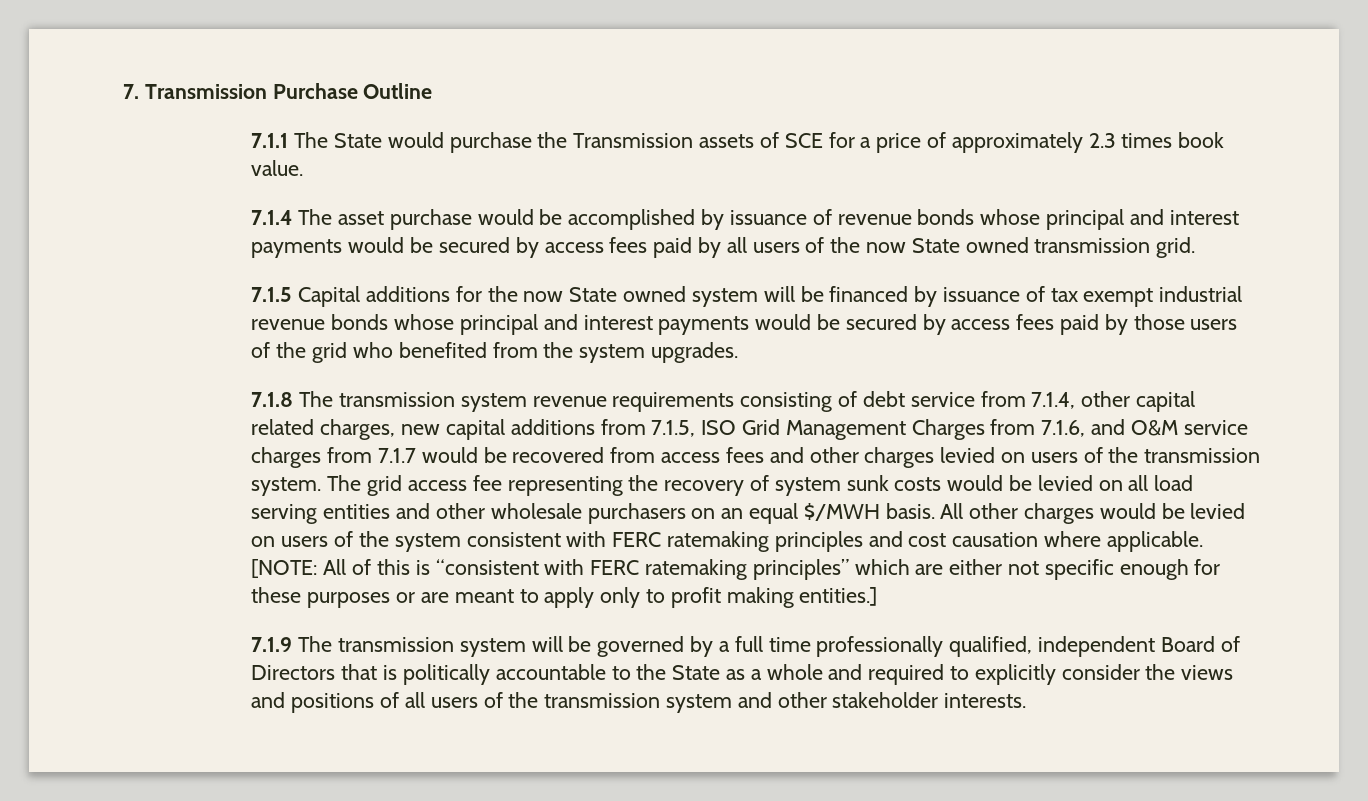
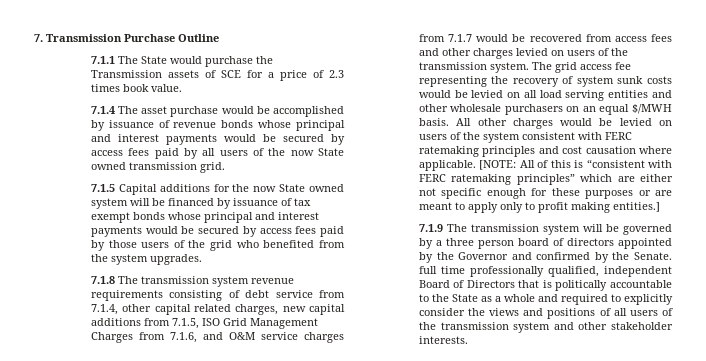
- 7.1.1 The State would purchase the Transmission assets of SCE for a price of approximately 2.3 times book value.
+ 7.1.1 The State would purchase the Transmission assets of SCE for a price of 2.3 times book value.
- 7.1.5 Capital additions for the now State owned system will be financed by issuance of tax exempt industrial revenue bonds whose principal and interest payments would be secured by access fees paid by those users of the grid who benefited from the system upgrades.
+ 7.1.5 Capital additions for the now State owned system will be financed by issuance of tax exempt bonds whose principal and interest payments would be secured by access fees paid by those users of the grid who benefited from the system upgrades.
- 7.1.9 The transmission system will be governed by a full time professionally qualified, independent Board of Directors that is politically accountable to the State as a whole and required to explicitly consider the views and positions of all users of the transmission system and other stakeholder interests.
+ 7.1.9 The transmission system will be governed by a three person board of directors appointed by the Governor and confirmed by the Senate. full time professionally qualified, independent Board of Directors that is politically accountable to the State as a whole and required to explicitly consider the views and positions of all users of the transmission system and other stakeholder interests.

